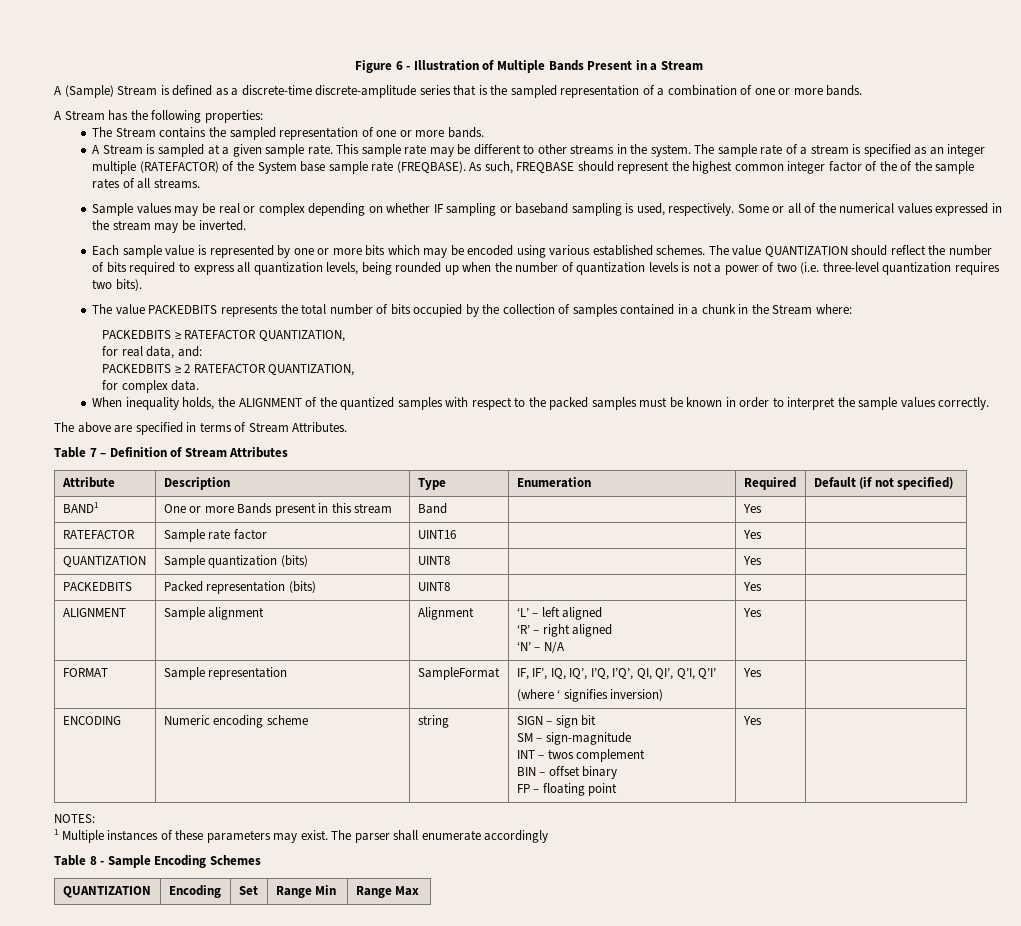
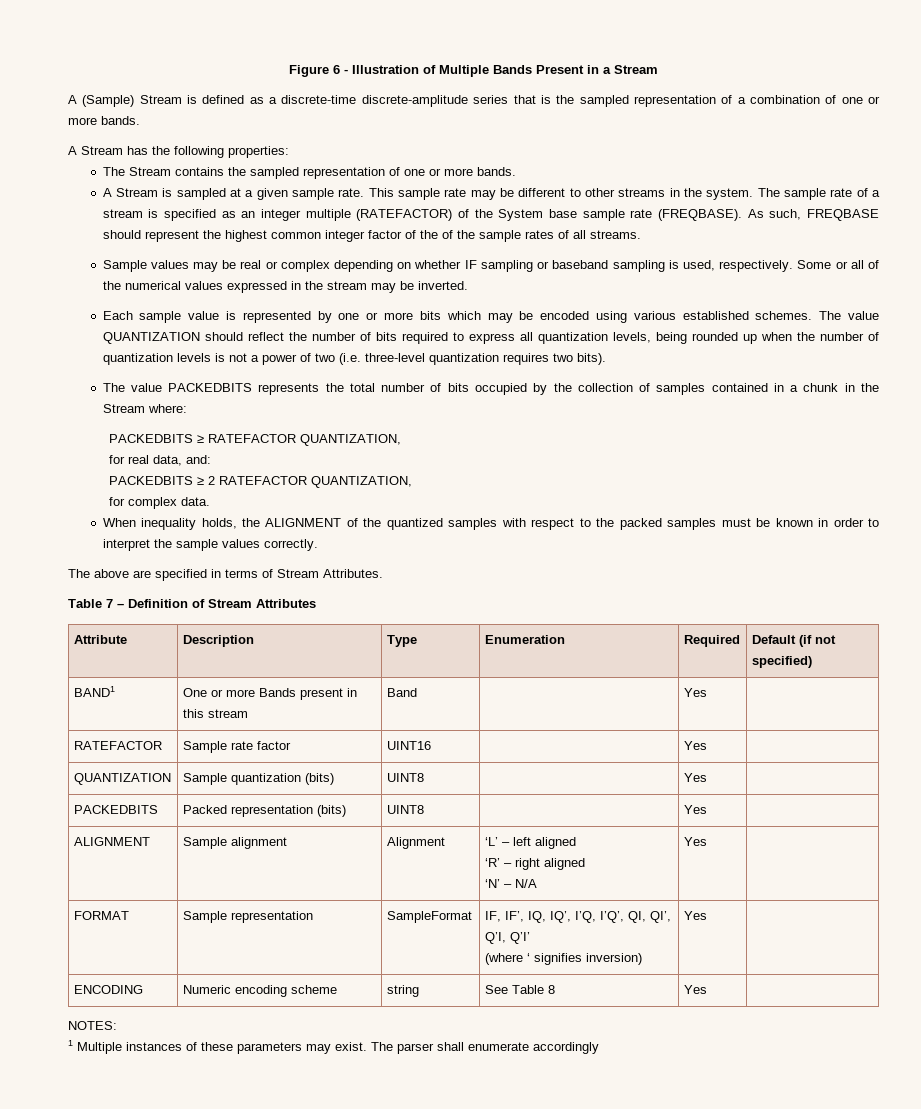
- ENCODING | Numeric encoding scheme | string | SIGN – sign bit
- SM – sign-magnitude
- INT – twos complement
- BIN – offset binary
- FP – floating point | Yes |
+ ENCODING | Numeric encoding scheme | string | See Table 8 | Yes |
- Table 8 - Sample Encoding Schemes
- QUANTIZATION | Encoding | Set | Range Min | Range Max

